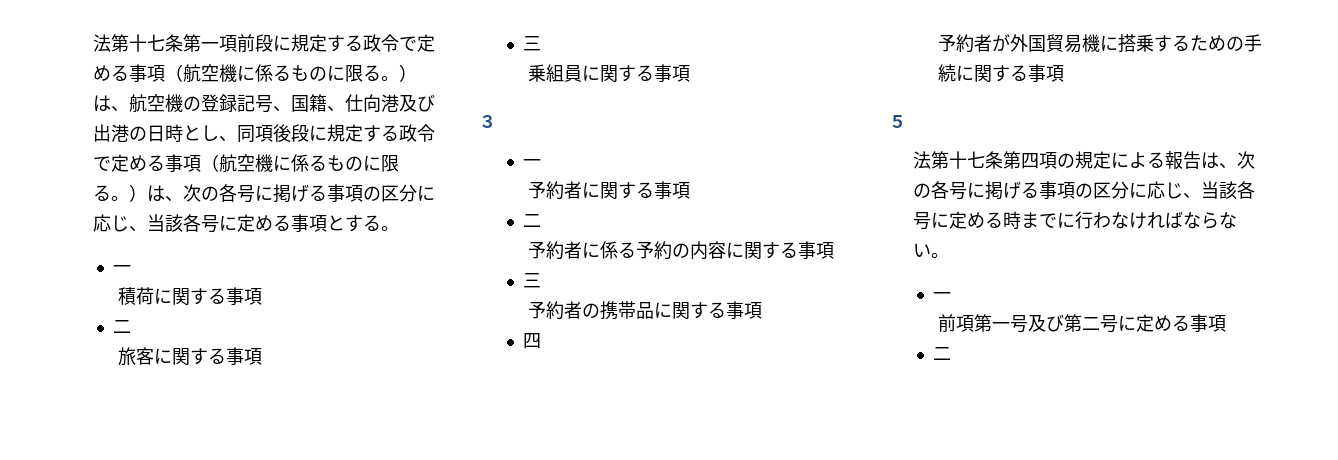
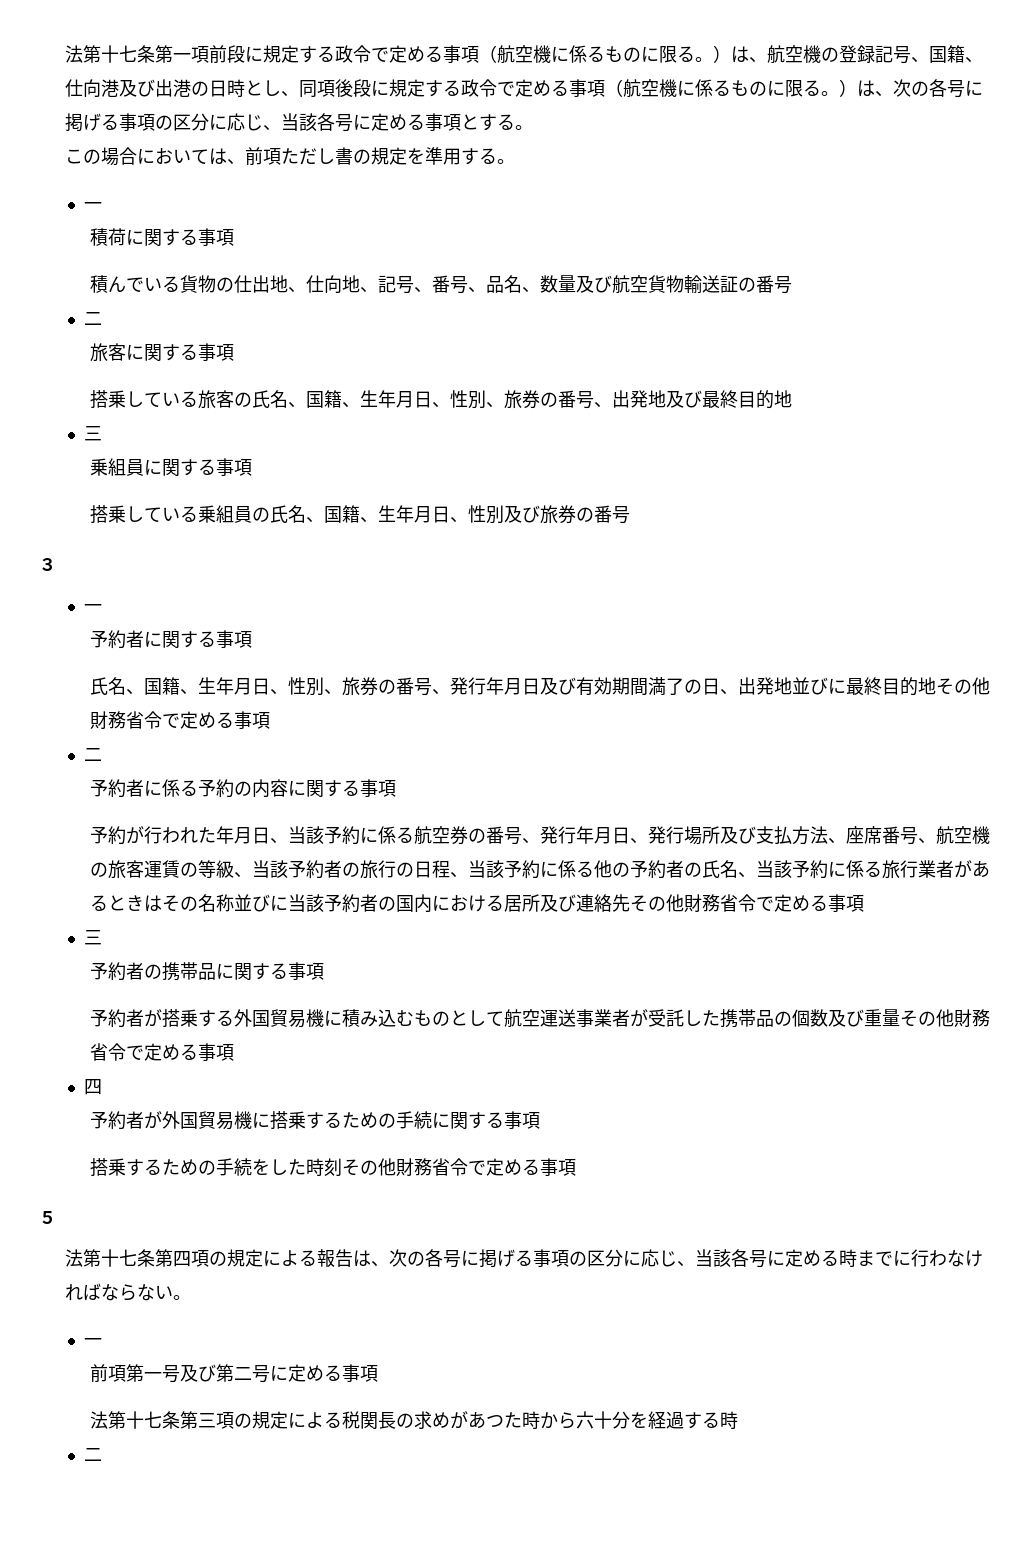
+ この場合においては、前項ただし書の規定を準用する。
+ 積んでいる貨物の仕出地、仕向地、記号、番号、品名、数量及び航空貨物輸送証の番号
+ 搭乗している旅客の氏名、国籍、生年月日、性別、旅券の番号、出発地及び最終目的地
+ 搭乗している乗組員の氏名、国籍、生年月日、性別及び旅券の番号
+ 氏名、国籍、生年月日、性別、旅券の番号、発行年月日及び有効期間満了の日、出発地並びに最終目的地その他財務省令で定める事項
+ 予約が行われた年月日、当該予約に係る航空券の番号、発行年月日、発行場所及び支払方法、座席番号、航空機の旅客運賃の等級、当該予約者の旅行の日程、当該予約に係る他の予約者の氏名、当該予約に係る旅行業者があるときはその名称並びに当該予約者の国内における居所及び連絡先その他財務省令で定める事項
+ 予約者が搭乗する外国貿易機に積み込むものとして航空運送事業者が受託した携帯品の個数及び重量その他財務省令で定める事項
+ 搭乗するための手続をした時刻その他財務省令で定める事項
+ 法第十七条第三項の規定による税関長の求めがあつた時から六十分を経過する時

